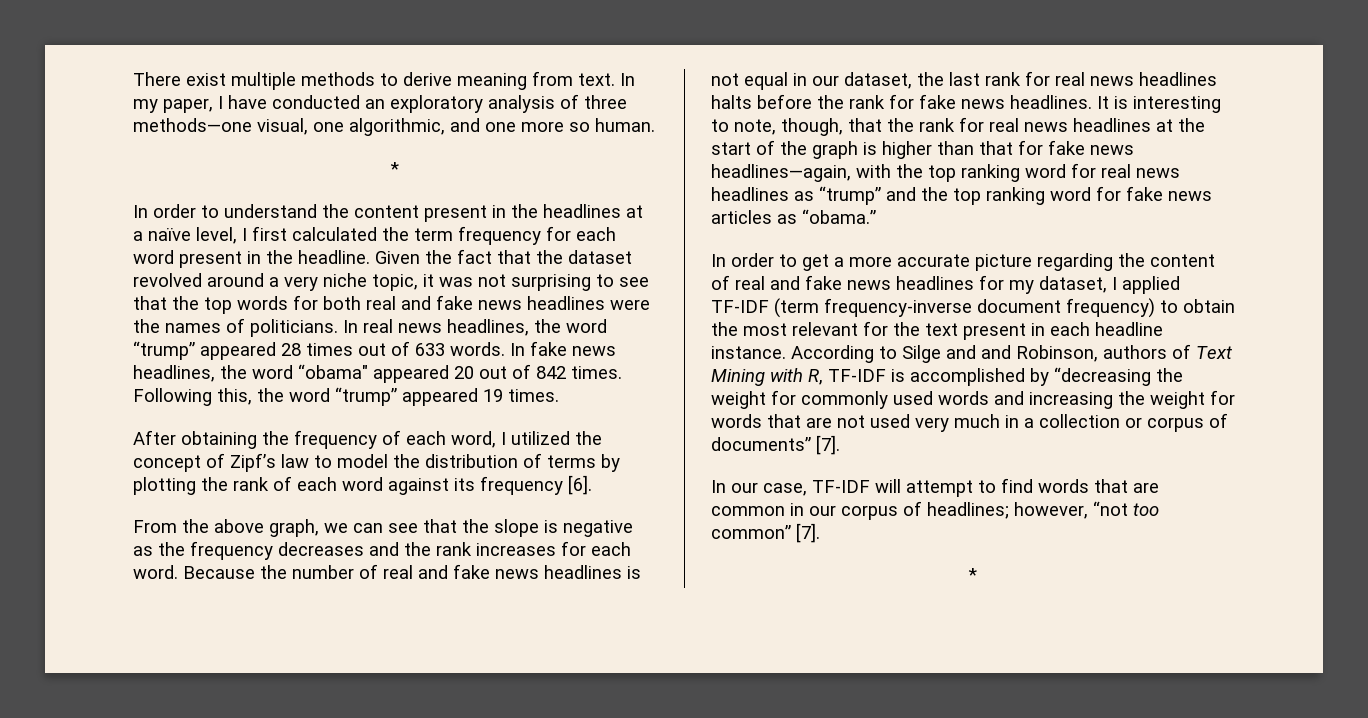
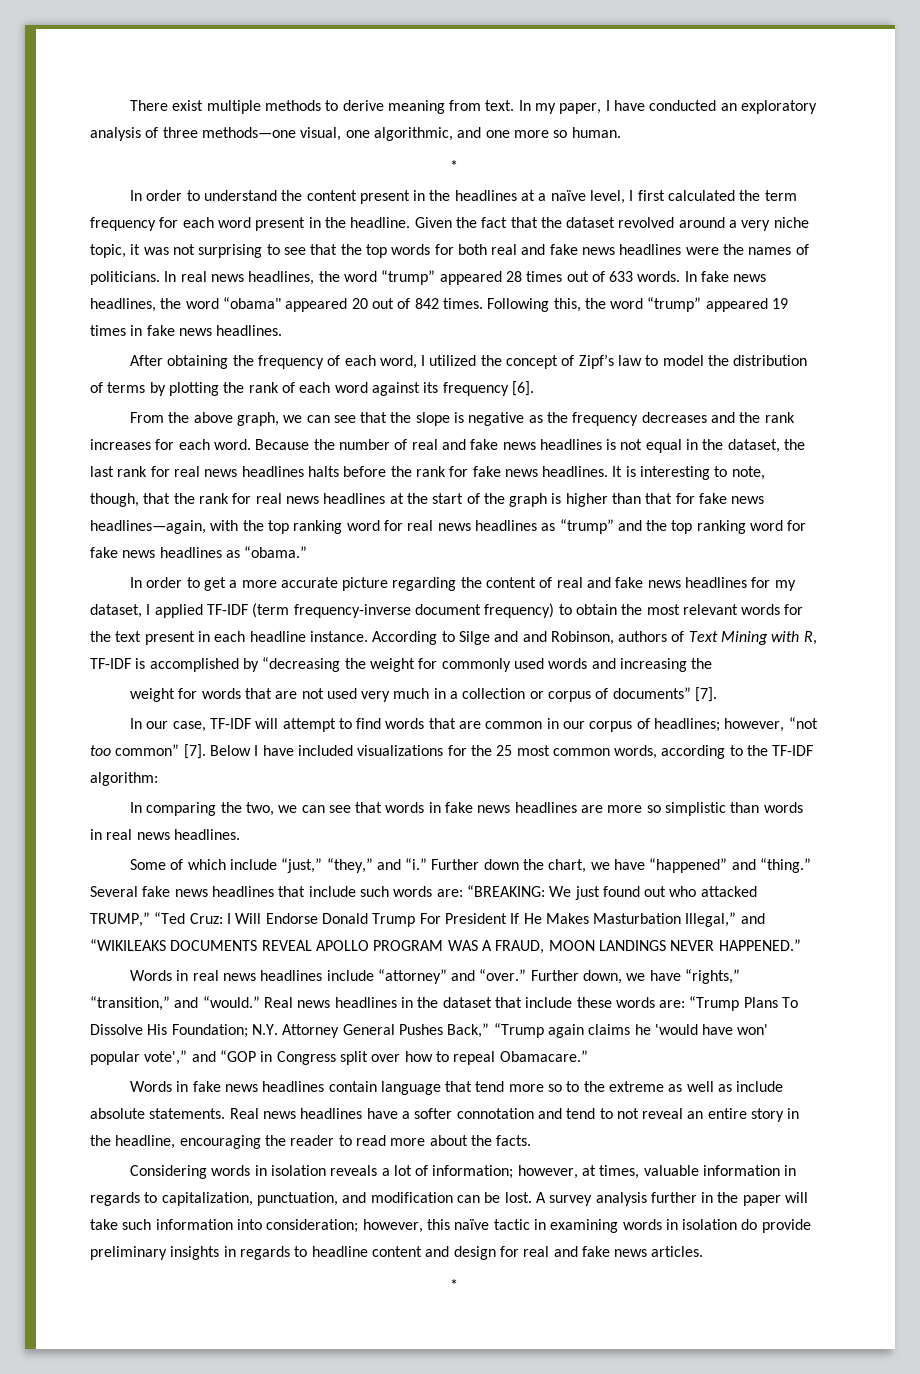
- Following this, the word “trump” appeared 19 times.
+ Following this, the word “trump” appeared 19 times in fake news headlines.
- Because the number of real and fake news headlines is not equal in our dataset, the last rank for real news headlines halts before the rank for fake news headlines.
+ Because the number of real and fake news headlines is not equal in the dataset, the last rank for real news headlines halts before the rank for fake news headlines.
- It is interesting to note, though, that the rank for real news headlines at the start of the graph is higher than that for fake news headlines—again, with the top ranking word for real news headlines as “trump” and the top ranking word for fake news articles as “obama.”
+ It is interesting to note, though, that the rank for real news headlines at the start of the graph is higher than that for fake news headlines—again, with the top ranking word for real news headlines as “trump” and the top ranking word for fake news headlines as “obama.”
- In order to get a more accurate picture regarding the content of real and fake news headlines for my dataset, I applied TF-IDF (term frequency-inverse document frequency) to obtain the most relevant for the text present in each headline instance.
+ In order to get a more accurate picture regarding the content of real and fake news headlines for my dataset, I applied TF-IDF (term frequency-inverse document frequency) to obtain the most relevant words for the text present in each headline instance.
- According to Silge and and Robinson, authors of Text Mining with R, TF-IDF is accomplished by “decreasing the weight for commonly used words and increasing the weight for words that are not used very much in a collection or corpus of documents” [7].
+ According to Silge and and Robinson, authors of Text Mining with R, TF-IDF is accomplished by “decreasing the weight for commonly used words and increasing the
+ weight for words that are not used very much in a collection or corpus of documents” [7].
+ Below I have included visualizations for the 25 most common words, according to the TF-IDF algorithm:
+ In comparing the two, we can see that words in fake news headlines are more so simplistic than words in real news headlines.
+ Some of which include “just,” “they,” and “i.” Further down the chart, we have “happened” and “thing.” Several fake news headlines that include such words are: “BREAKING: We just found out who attacked TRUMP,” “Ted Cruz: I Will Endorse Donald Trump For President If He Makes Masturbation Illegal,” and “WIKILEAKS DOCUMENTS REVEAL APOLLO PROGRAM WAS A FRAUD, MOON LANDINGS NEVER HAPPENED.”
+ Words in real news headlines include “attorney” and “over.” Further down, we have “rights,” “transition,” and “would.” Real news headlines in the dataset that include these words are: “Trump Plans To Dissolve His Foundation; N.Y. Attorney General Pushes Back,” “Trump again claims he 'would have won' popular vote',” and “GOP in Congress split over how to repeal Obamacare.”
+ Words in fake news headlines contain language that tend more so to the extreme as well as include absolute statements. Real news headlines have a softer connotation and tend to not reveal an entire story in the headline, encouraging the reader to read more about the facts.
+ Considering words in isolation reveals a lot of information; however, at times, valuable information in regards to capitalization, punctuation, and modification can be lost. A survey analysis further in the paper will take such information into consideration; however, this naïve tactic in examining words in isolation do provide preliminary insights in regards to headline content and design for real and fake news articles.

